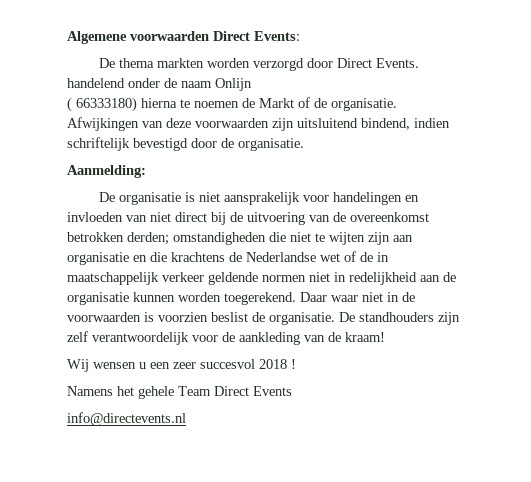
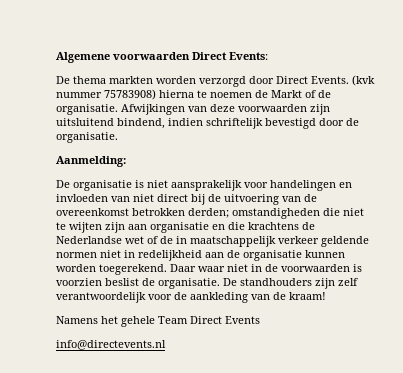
- De thema markten worden verzorgd door Direct Events. handelend onder de naam Onlijn
- ( 66333180) hierna te noemen de Markt of de organisatie.
+ De thema markten worden verzorgd door Direct Events. (kvk nummer 75783908) hierna te noemen de Markt of de organisatie.
- Wij wensen u een zeer succesvol 2018 !

